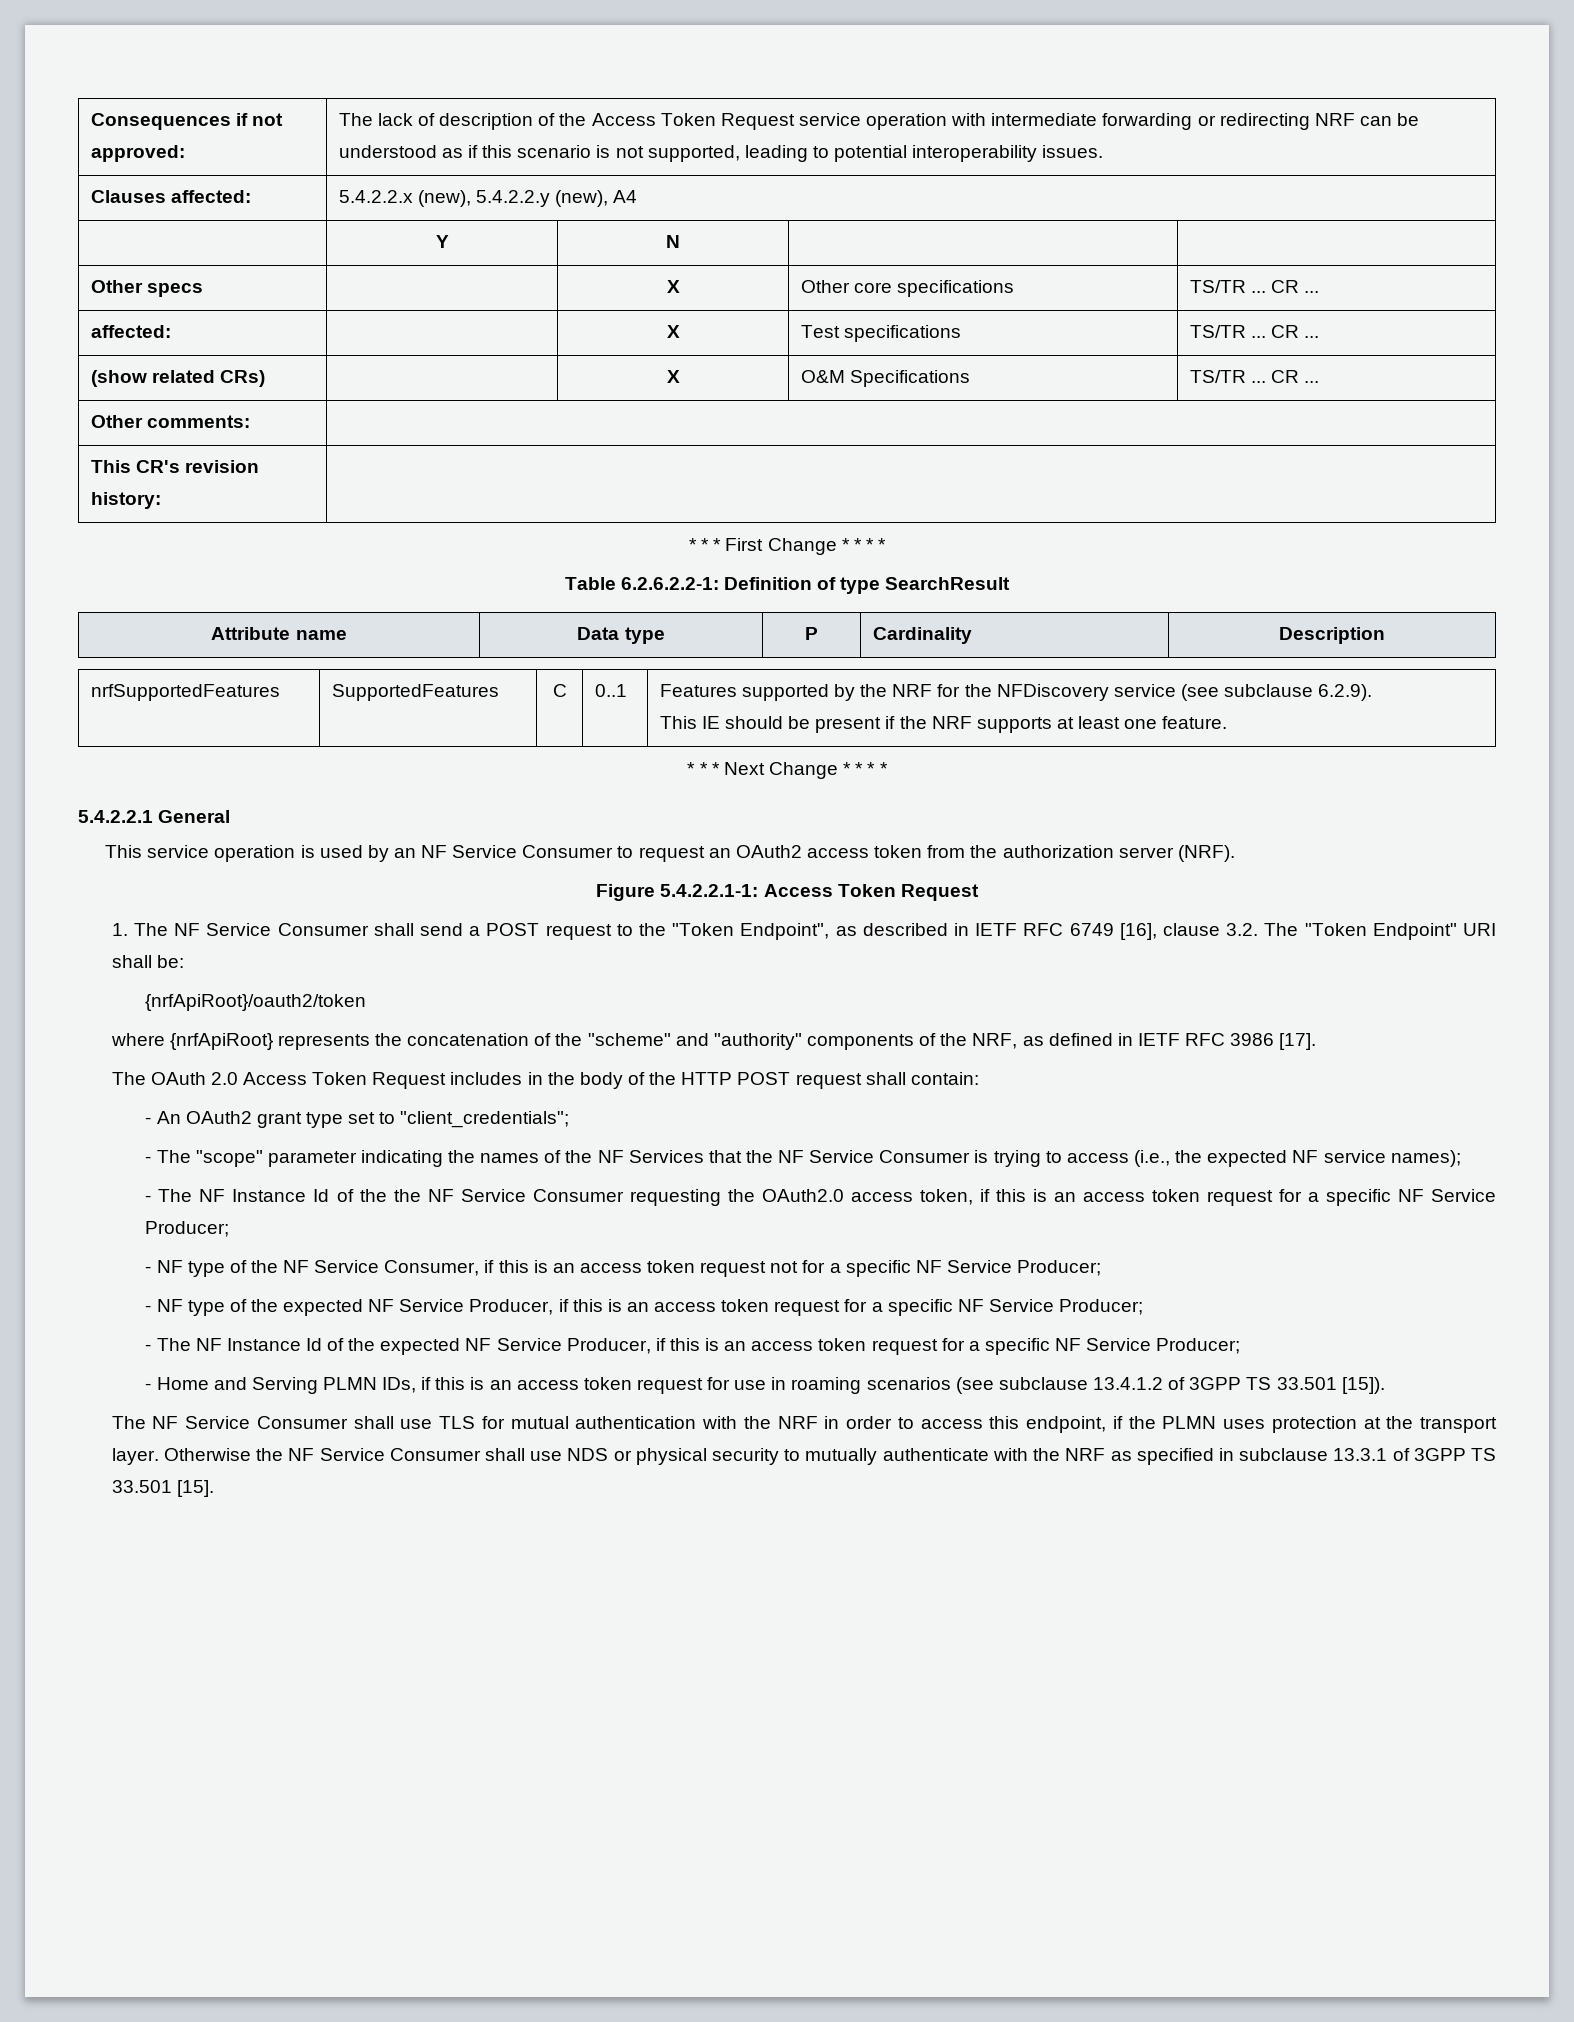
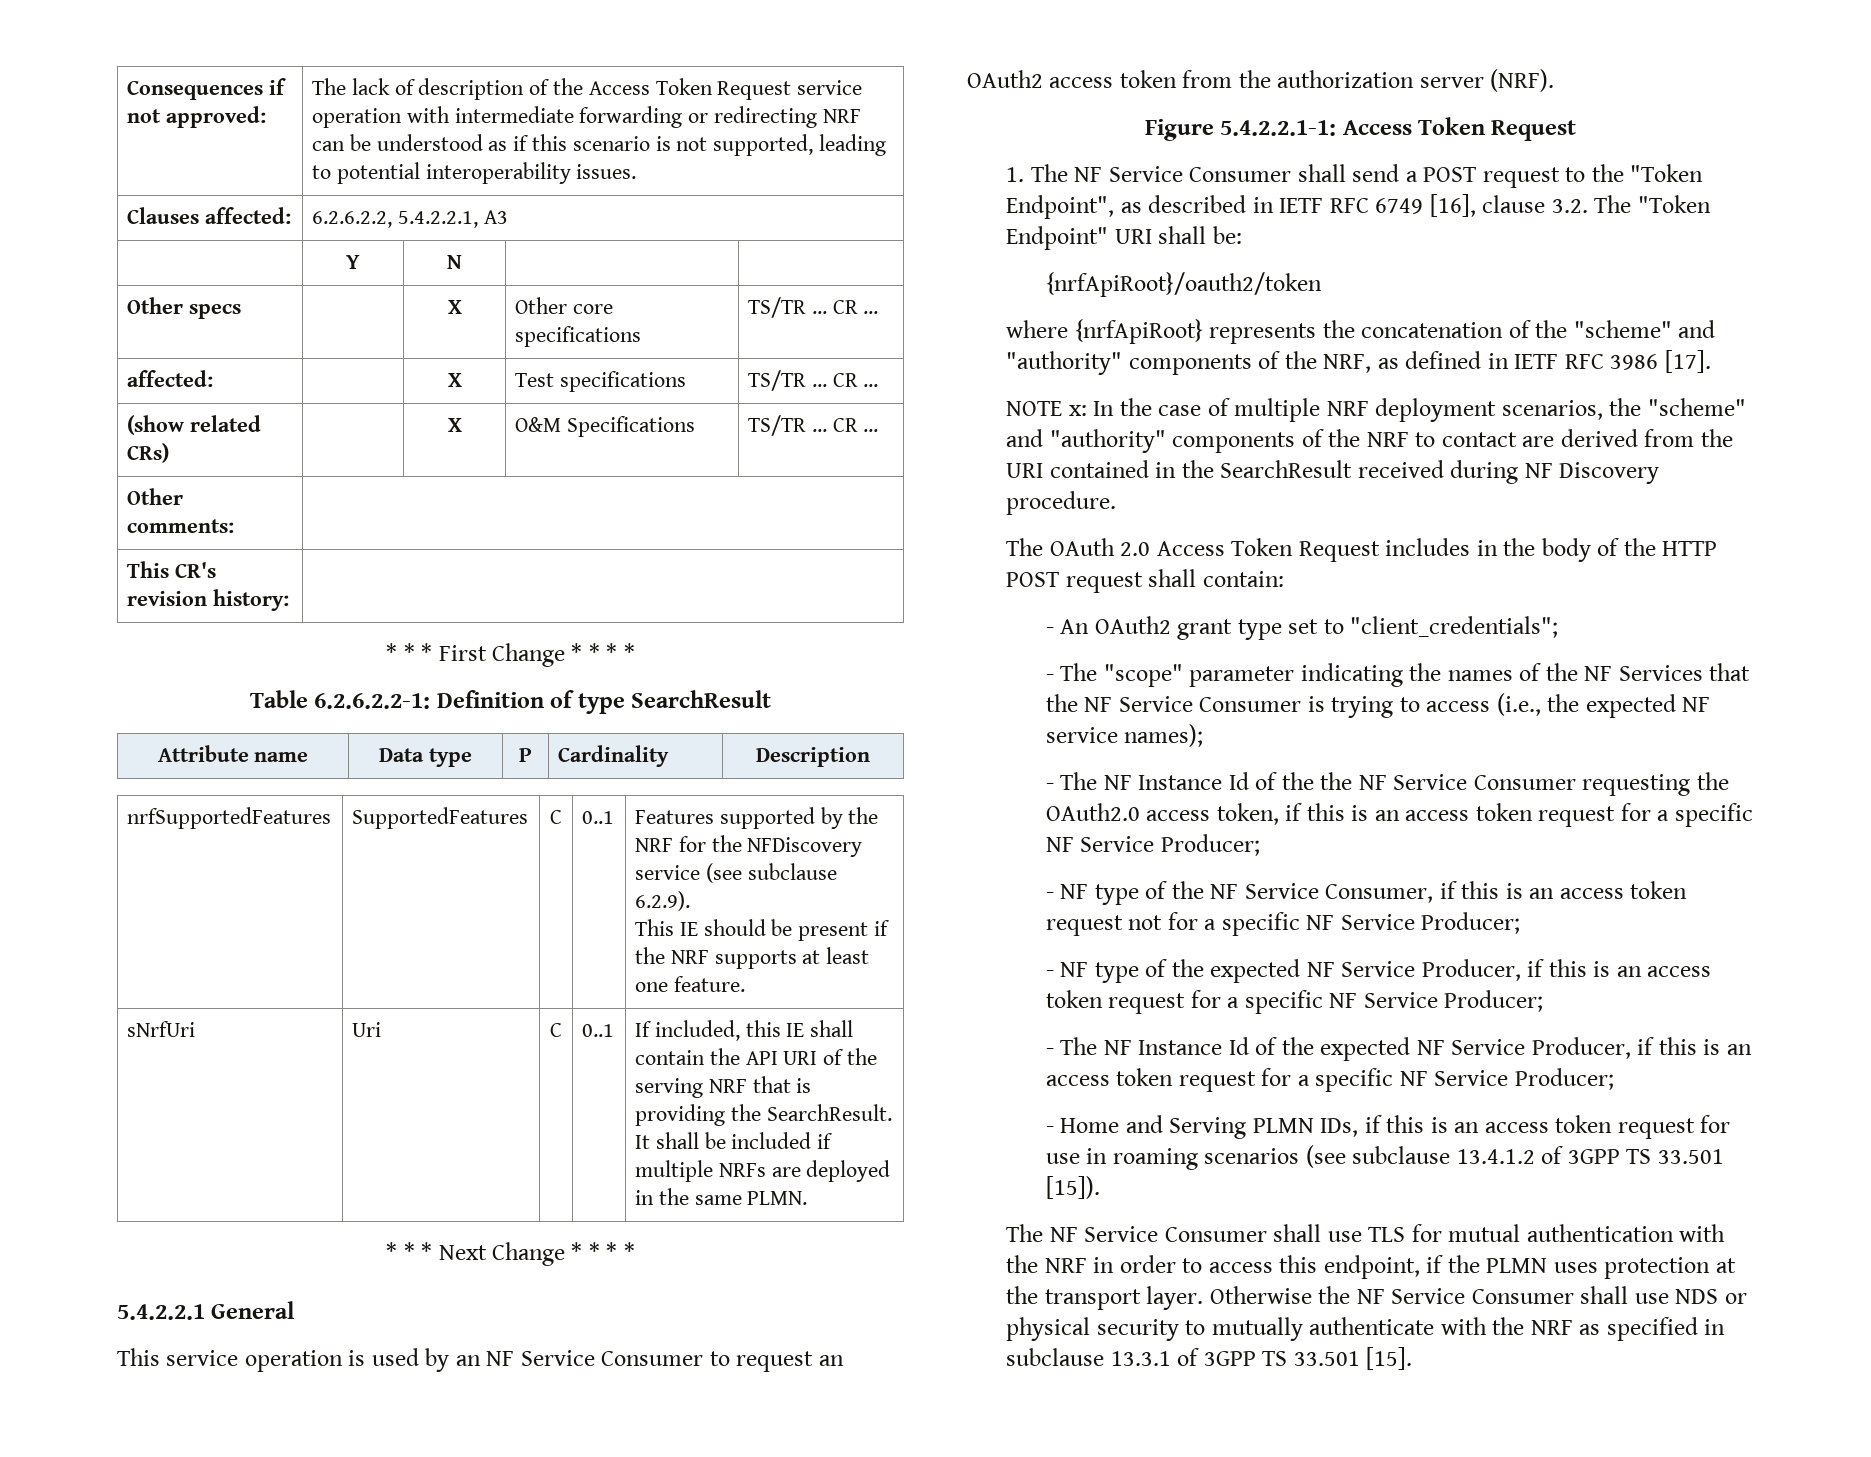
- Clauses affected: | 5.4.2.2.x (new), 5.4.2.2.y (new), A4
+ Clauses affected: | 6.2.6.2.2, 5.4.2.2.1, A3
+ sNrfUri | Uri | C | 0..1 | If included, this IE shall contain the API URI of the serving NRF that is providing the SearchResult. It shall be included if multiple NRFs are deployed in the same PLMN.
+ NOTE x: In the case of multiple NRF deployment scenarios, the "scheme" and "authority" components of the NRF to contact are derived from the URI contained in the SearchResult received during NF Discovery procedure.

